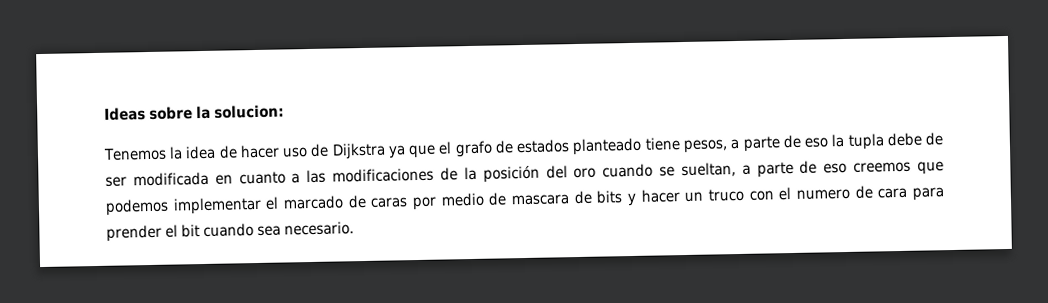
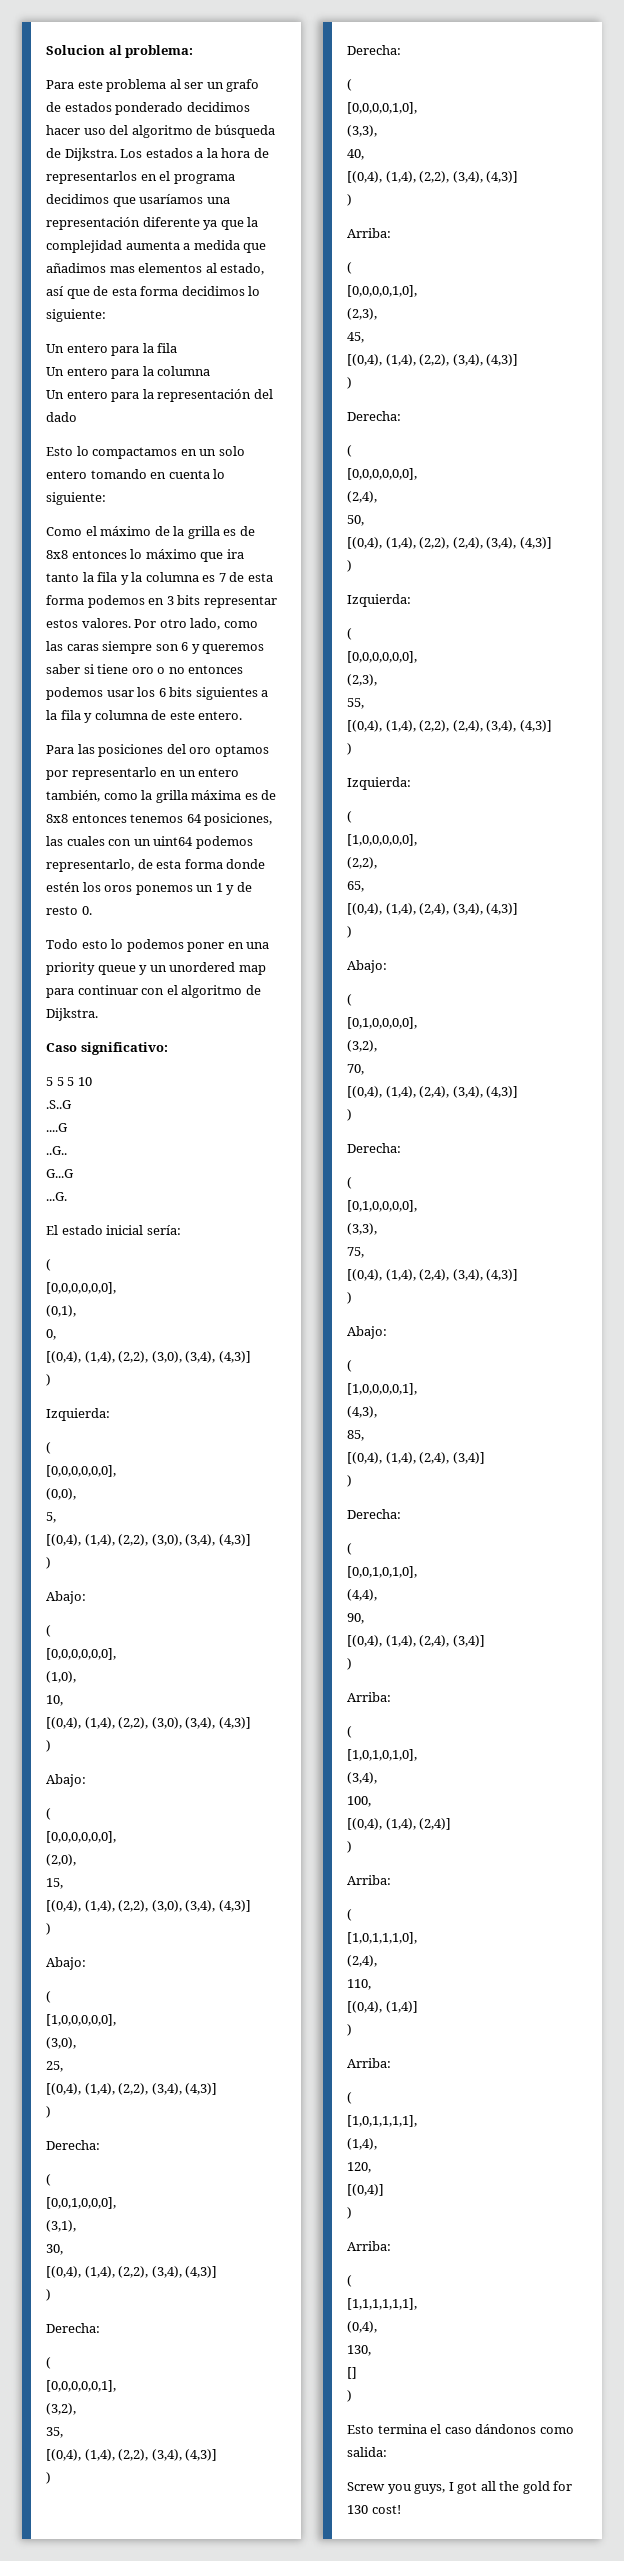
- Ideas sobre la solucion:
- Tenemos la idea de hacer uso de Dijkstra ya que el grafo de estados planteado tiene pesos, a parte de eso la tupla debe de ser modificada en cuanto a las modificaciones de la posición del oro cuando se sueltan, a parte de eso creemos que podemos implementar el marcado de caras por medio de mascara de bits y hacer un truco con el numero de cara para prender el bit cuando sea necesario.
+ Solucion al problema:
+ Para este problema al ser un grafo de estados ponderado decidimos hacer uso del algoritmo de búsqueda de Dijkstra. Los estados a la hora de representarlos en el programa decidimos que usaríamos una representación diferente ya que la complejidad aumenta a medida que añadimos mas elementos al estado, así que de esta forma decidimos lo siguiente:
+ Un entero para la fila
+ Un entero para la columna
+ Un entero para la representación del dado
+ Esto lo compactamos en un solo entero tomando en cuenta lo siguiente:
+ Como el máximo de la grilla es de 8x8 entonces lo máximo que ira tanto la fila y la columna es 7 de esta forma podemos en 3 bits representar estos valores. Por otro lado, como las caras siempre son 6 y queremos saber si tiene oro o no entonces podemos usar los 6 bits siguientes a la fila y columna de este entero.
+ Para las posiciones del oro optamos por representarlo en un entero también, como la grilla máxima es de 8x8 entonces tenemos 64 posiciones, las cuales con un uint64 podemos representarlo, de esta forma donde estén los oros ponemos un 1 y de resto 0.
+ Todo esto lo podemos poner en una priority queue y un unordered map para continuar con el algoritmo de Dijkstra.
+ Caso significativo:
+ 5 5 5 10
+ .S..G
+ ....G
+ ..G..
+ G...G
+ ...G.
+ El estado inicial sería:
+ (
+ [0,0,0,0,0,0],
+ (0,1),
+ 0,
+ [(0,4), (1,4), (2,2), (3,0), (3,4), (4,3)]
+ )
+ Izquierda:
+ (
+ [0,0,0,0,0,0],
+ (0,0),
+ 5,
+ [(0,4), (1,4), (2,2), (3,0), (3,4), (4,3)]
+ )
+ Abajo:
+ (
+ [0,0,0,0,0,0],
+ (1,0),
+ 10,
+ [(0,4), (1,4), (2,2), (3,0), (3,4), (4,3)]
+ )
+ Abajo:
+ (
+ [0,0,0,0,0,0],
+ (2,0),
+ 15,
+ [(0,4), (1,4), (2,2), (3,0), (3,4), (4,3)]
+ )
+ Abajo:
+ (
+ [1,0,0,0,0,0],
+ (3,0),
+ 25,
+ [(0,4), (1,4), (2,2), (3,4), (4,3)]
+ )
+ Derecha:
+ (
+ [0,0,1,0,0,0],
+ (3,1),
+ 30,
+ [(0,4), (1,4), (2,2), (3,4), (4,3)]
+ )
+ Derecha:
+ (
+ [0,0,0,0,0,1],
+ (3,2),
+ 35,
+ [(0,4), (1,4), (2,2), (3,4), (4,3)]
+ )
+ Derecha:
+ (
+ [0,0,0,0,1,0],
+ (3,3),
+ 40,
+ [(0,4), (1,4), (2,2), (3,4), (4,3)]
+ )
+ Arriba:
+ (
+ [0,0,0,0,1,0],
+ (2,3),
+ 45,
+ [(0,4), (1,4), (2,2), (3,4), (4,3)]
+ )
+ Derecha:
+ (
+ [0,0,0,0,0,0],
+ (2,4),
+ 50,
+ [(0,4), (1,4), (2,2), (2,4), (3,4), (4,3)]
+ )
+ Izquierda:
+ (
+ [0,0,0,0,0,0],
+ (2,3),
+ 55,
+ [(0,4), (1,4), (2,2), (2,4), (3,4), (4,3)]
+ )
+ Izquierda:
+ (
+ [1,0,0,0,0,0],
+ (2,2),
+ 65,
+ [(0,4), (1,4), (2,4), (3,4), (4,3)]
+ )
+ Abajo:
+ (
+ [0,1,0,0,0,0],
+ (3,2),
+ 70,
+ [(0,4), (1,4), (2,4), (3,4), (4,3)]
+ )
+ Derecha:
+ (
+ [0,1,0,0,0,0],
+ (3,3),
+ 75,
+ [(0,4), (1,4), (2,4), (3,4), (4,3)]
+ )
+ Abajo:
+ (
+ [1,0,0,0,0,1],
+ (4,3),
+ 85,
+ [(0,4), (1,4), (2,4), (3,4)]
+ )
+ Derecha:
+ (
+ [0,0,1,0,1,0],
+ (4,4),
+ 90,
+ [(0,4), (1,4), (2,4), (3,4)]
+ )
+ Arriba:
+ (
+ [1,0,1,0,1,0],
+ (3,4),
+ 100,
+ [(0,4), (1,4), (2,4)]
+ )
+ Arriba:
+ (
+ [1,0,1,1,1,0],
+ (2,4),
+ 110,
+ [(0,4), (1,4)]
+ )
+ Arriba:
+ (
+ [1,0,1,1,1,1],
+ (1,4),
+ 120,
+ [(0,4)]
+ )
+ Arriba:
+ (
+ [1,1,1,1,1,1],
+ (0,4),
+ 130,
+ []
+ )
+ Esto termina el caso dándonos como salida:
+ Screw you guys, I got all the gold for 130 cost!

